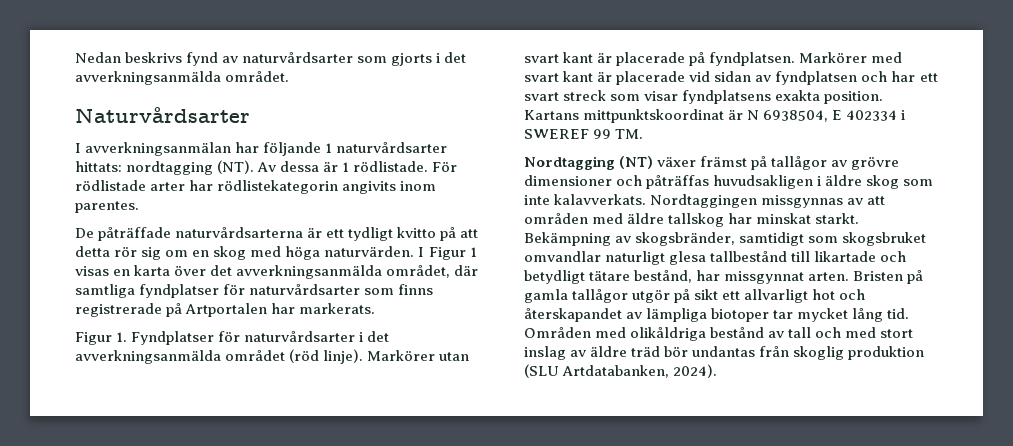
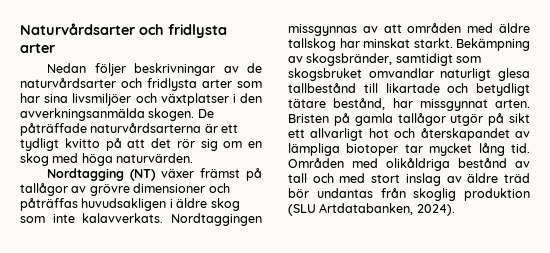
- Nedan beskrivs fynd av naturvårdsarter som gjorts i det avverkningsanmälda området.
- Naturvårdsarter
- I avverkningsanmälan har följande 1 naturvårdsarter hittats: nordtagging (NT). Av dessa är 1 rödlistade. För rödlistade arter har rödlistekategorin angivits inom parentes.
- De påträffade naturvårdsarterna är ett tydligt kvitto på att detta rör sig om en skog med höga naturvärden. I Figur 1 visas en karta över det avverkningsanmälda området, där samtliga fyndplatser för naturvårdsarter som finns registrerade på Artportalen har markerats.
- Figur 1. Fyndplatser för naturvårdsarter i det avverkningsanmälda området (röd linje). Markörer utan svart kant är placerade på fyndplatsen. Markörer med svart kant är placerade vid sidan av fyndplatsen och har ett svart streck som visar fyndplatsens exakta position. Kartans mittpunktskoordinat är N 6938504, E 402334 i SWEREF 99 TM.
+ Naturvårdsarter och fridlysta arter
+ Nedan följer beskrivningar av de naturvårdsarter och fridlysta arter som har sina livsmiljöer och växtplatser i den avverkningsanmälda skogen. De påträffade naturvårdsarterna är ett tydligt kvitto på att det rör sig om en skog med höga naturvärden.

